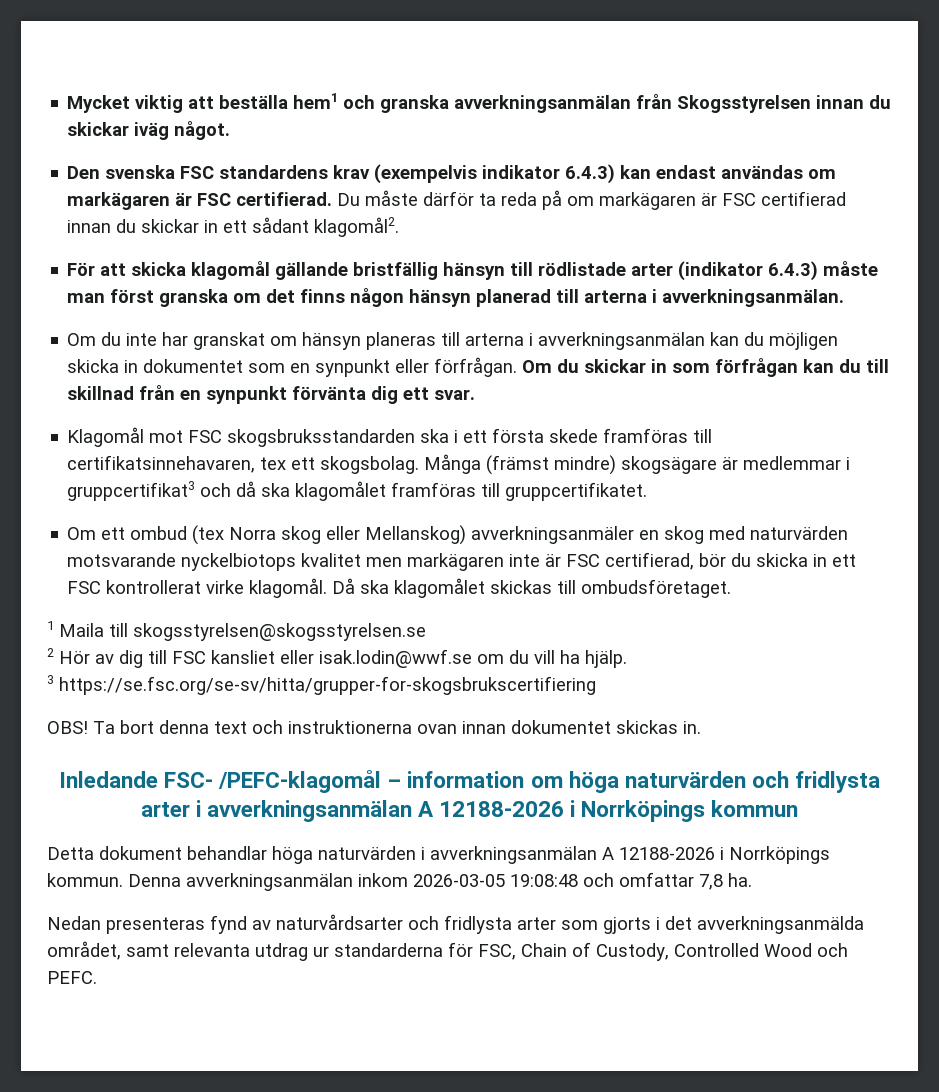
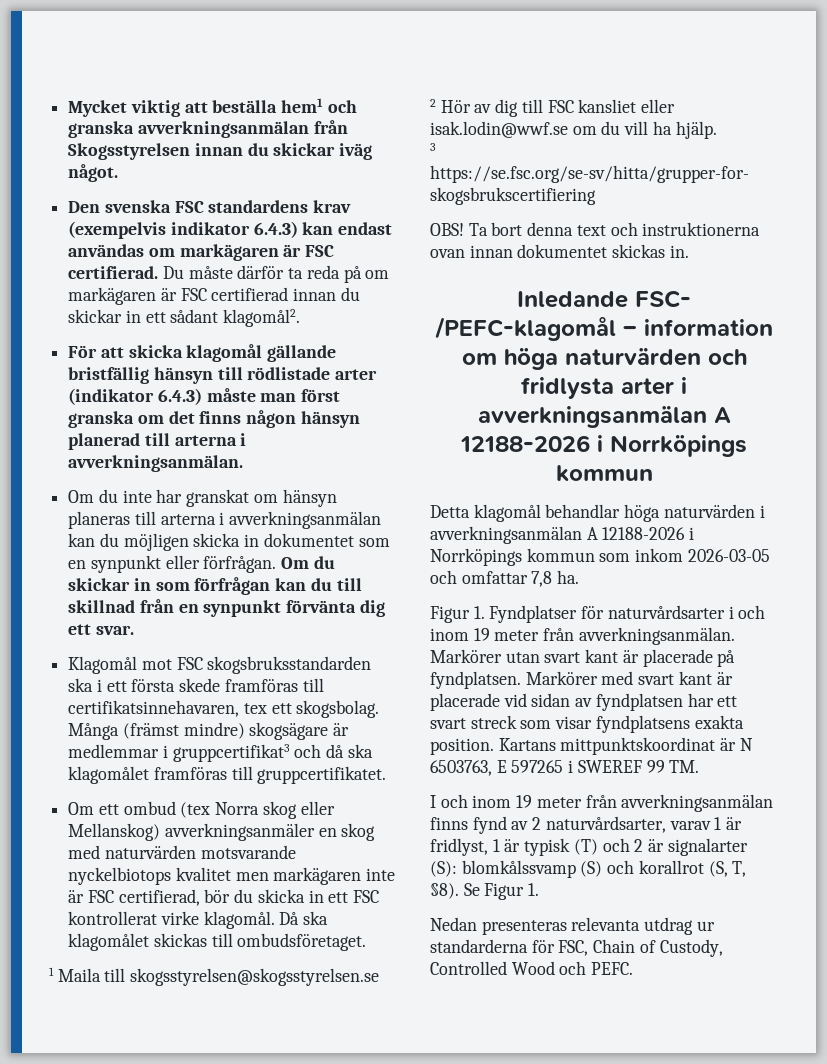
- Detta dokument behandlar höga naturvärden i avverkningsanmälan A 12188-2026 i Norrköpings kommun. Denna avverkningsanmälan inkom 2026-03-05 19:08:48 och omfattar 7,8 ha.
+ Detta klagomål behandlar höga naturvärden i avverkningsanmälan A 12188-2026 i Norrköpings kommun som inkom 2026-03-05 och omfattar 7,8 ha.
- Nedan presenteras fynd av naturvårdsarter och fridlysta arter som gjorts i det avverkningsanmälda området, samt relevanta utdrag ur standarderna för FSC, Chain of Custody, Controlled Wood och PEFC.
+ Figur 1. Fyndplatser för naturvårdsarter i och inom 19 meter från avverkningsanmälan. Markörer utan svart kant är placerade på fyndplatsen. Markörer med svart kant är placerade vid sidan av fyndplatsen har ett svart streck som visar fyndplatsens exakta position. Kartans mittpunktskoordinat är N 6503763, E 597265 i SWEREF 99 TM.
+ I och inom 19 meter från avverkningsanmälan finns fynd av 2 naturvårdsarter, varav 1 är fridlyst, 1 är typisk (T) och 2 är signalarter (S): blomkålssvamp (S) och korallrot (S, T, §8). Se Figur 1.
+ Nedan presenteras relevanta utdrag ur standarderna för FSC, Chain of Custody, Controlled Wood och PEFC.

